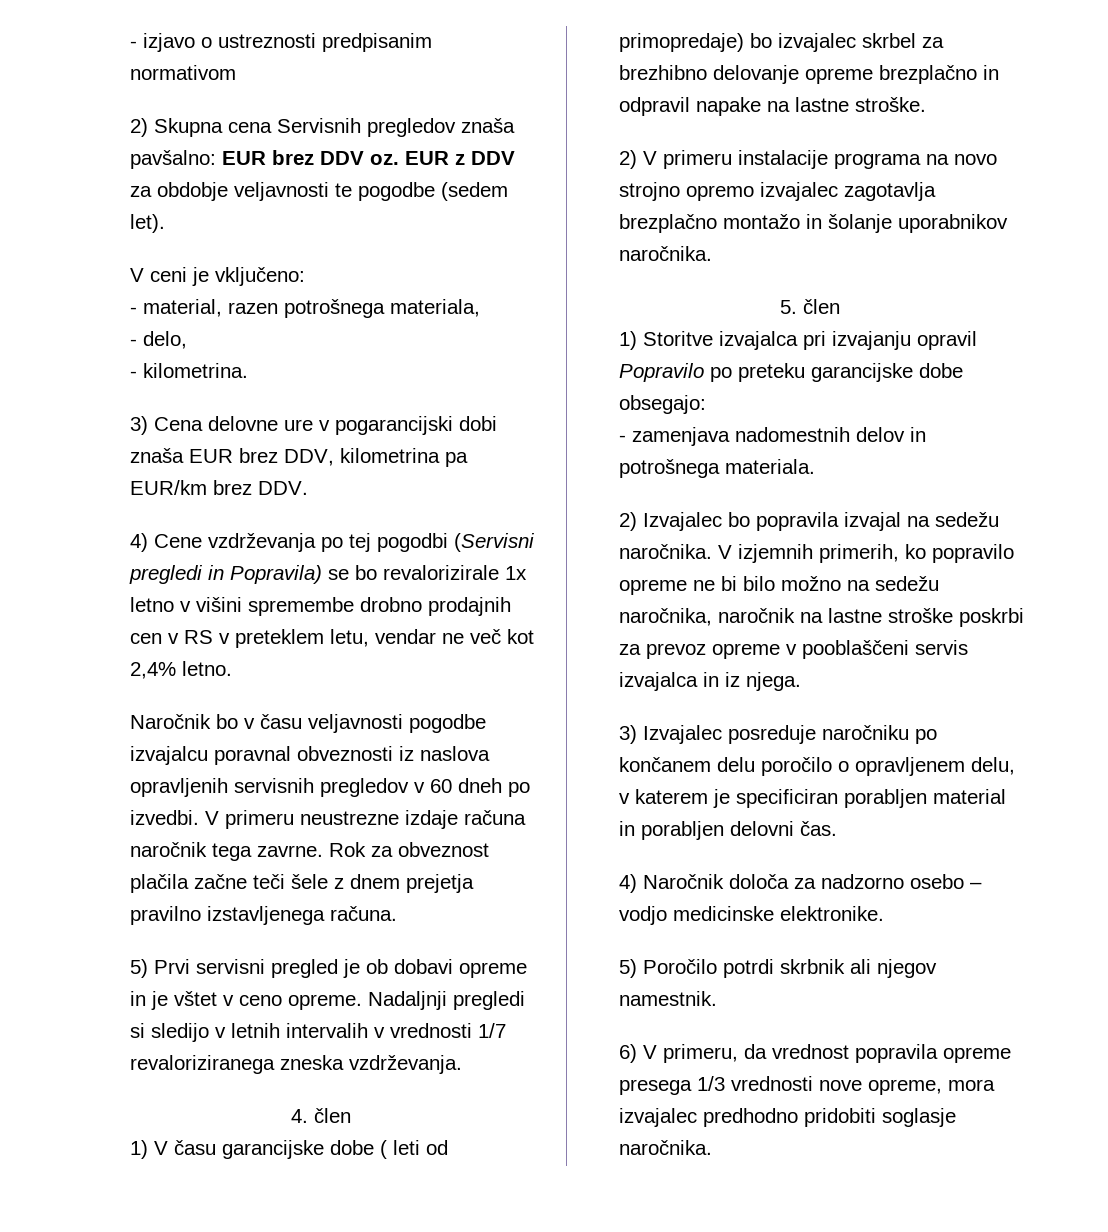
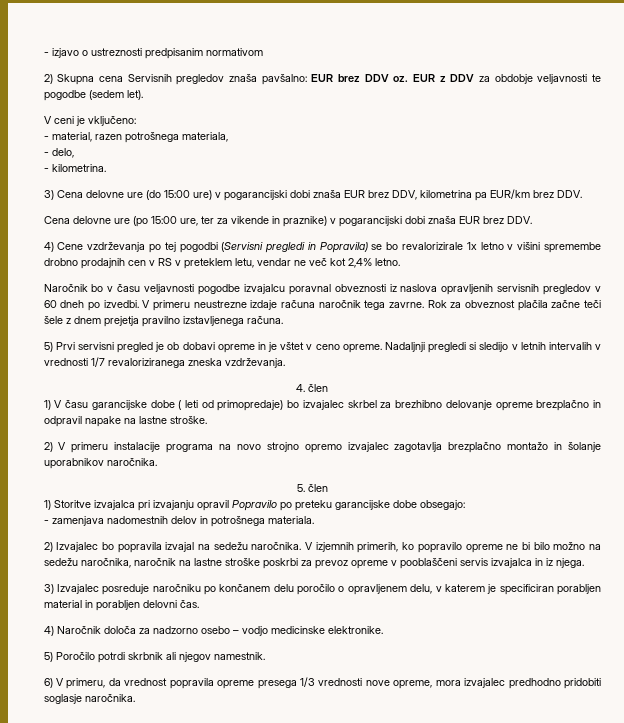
- 3) Cena delovne ure v pogarancijski dobi znaša EUR brez DDV, kilometrina pa EUR/km brez DDV.
+ 3) Cena delovne ure (do 15:00 ure) v pogarancijski dobi znaša EUR brez DDV, kilometrina pa EUR/km brez DDV.
+ Cena delovne ure (po 15:00 ure, ter za vikende in praznike) v pogarancijski dobi znaša EUR brez DDV.

